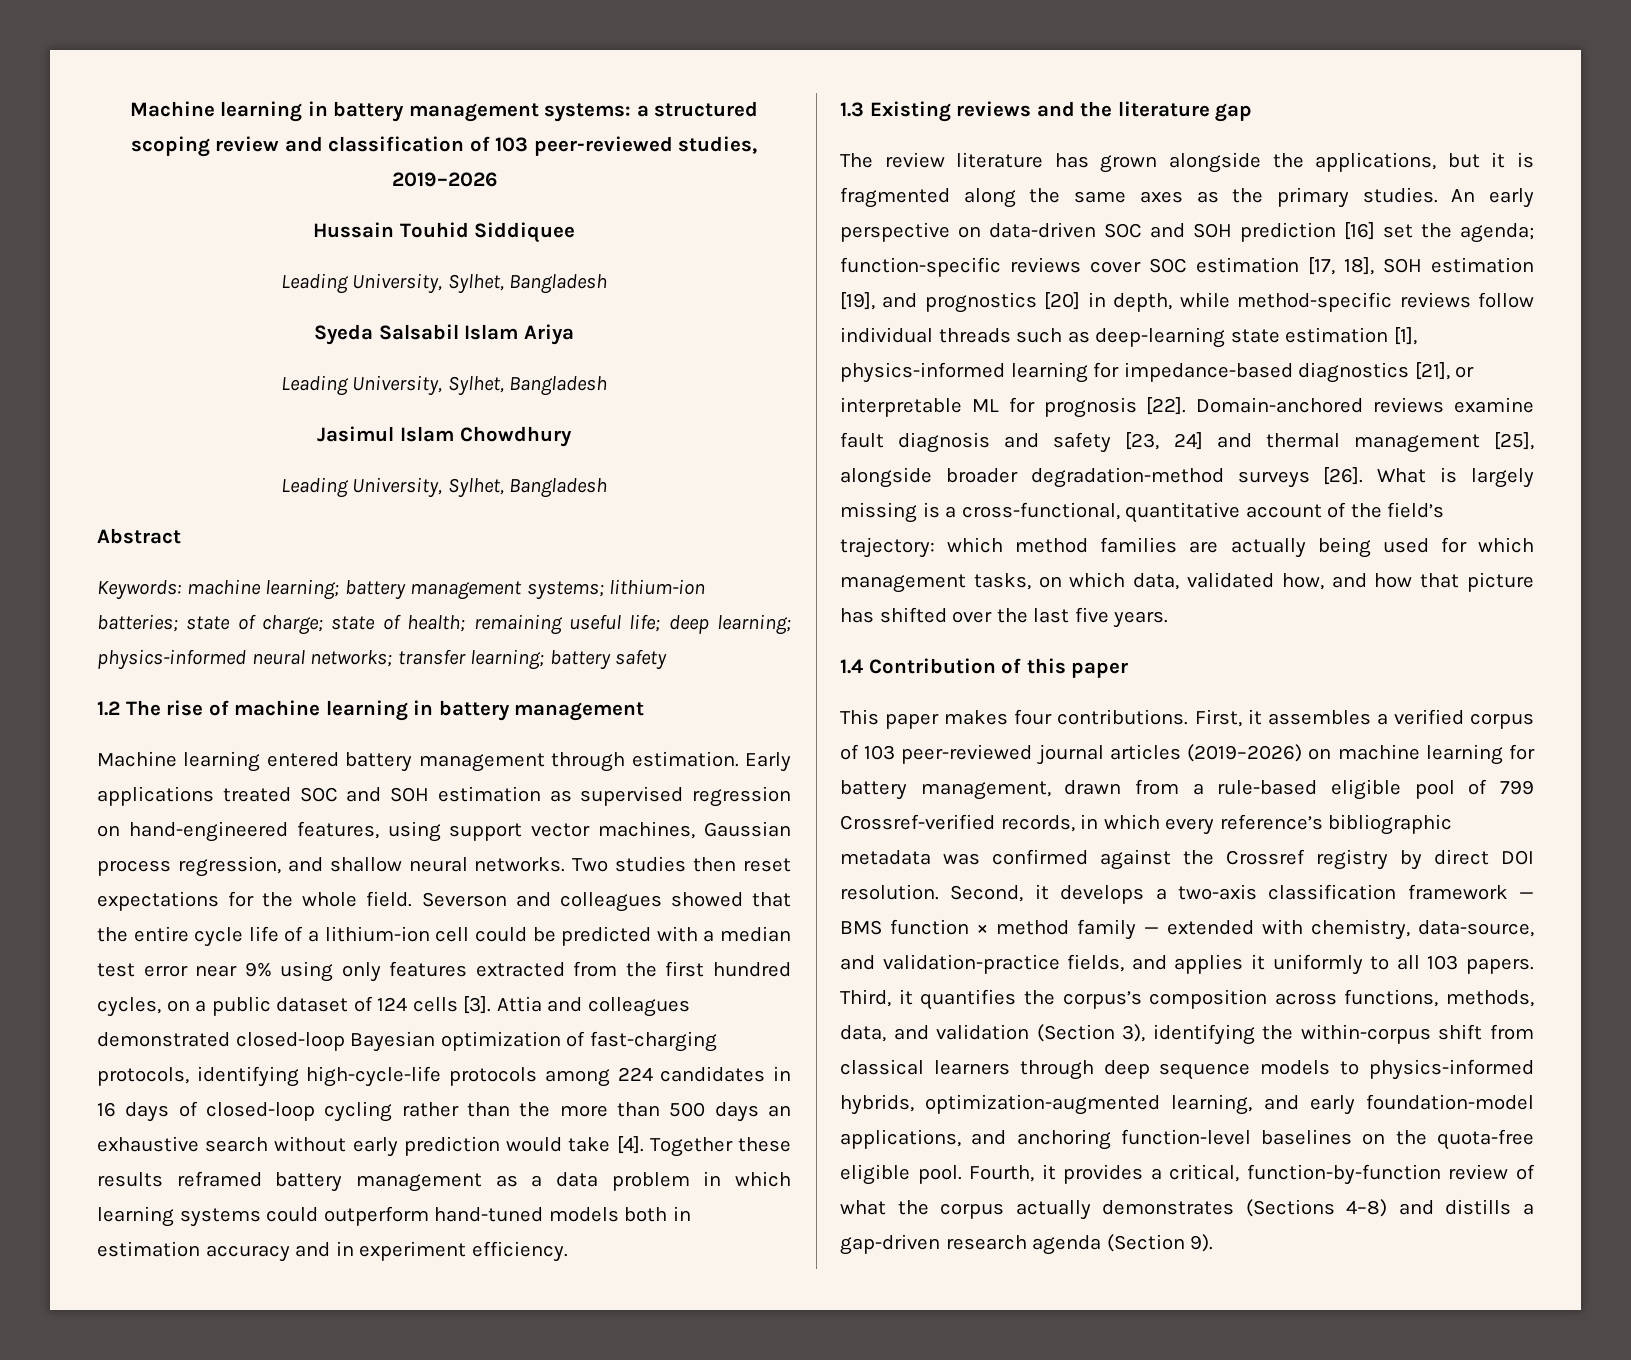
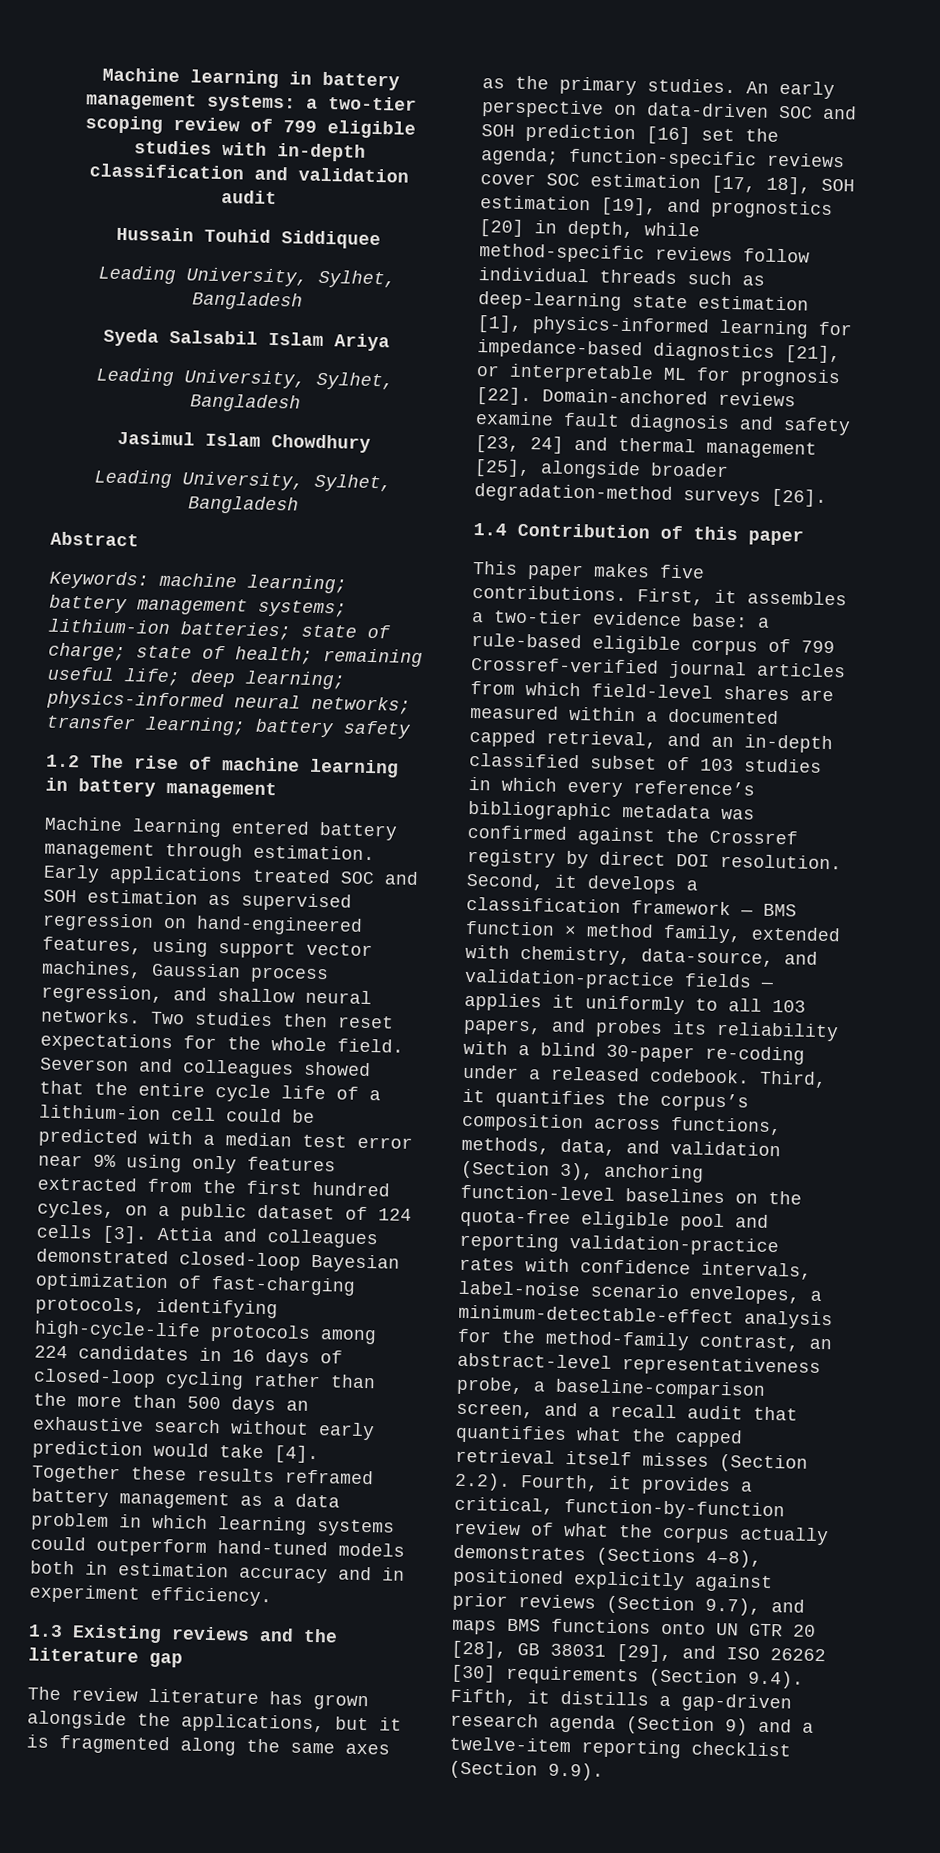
- Machine learning in battery management systems: a structured scoping review and classification of 103 peer-reviewed studies, 2019–2026
+ Machine learning in battery management systems: a two-tier scoping review of 799 eligible studies with in-depth classification and validation audit
- What is largely missing is a cross-functional, quantitative account of the field’s trajectory: which method families are actually being used for which management tasks, on which data, validated how, and how that picture has shifted over the last five years.
- This paper makes four contributions.
+ This paper makes five contributions.
- First, it assembles a verified corpus of 103 peer-reviewed journal articles (2019–2026) on machine learning for battery management, drawn from a rule-based eligible pool of 799 Crossref-verified records, in which every reference’s bibliographic metadata was confirmed against the Crossref registry by direct DOI resolution.
+ First, it assembles a two-tier evidence base: a rule-based eligible corpus of 799 Crossref-verified journal articles from which field-level shares are measured within a documented capped retrieval, and an in-depth classified subset of 103 studies in which every reference’s bibliographic metadata was confirmed against the Crossref registry by direct DOI resolution.
- Second, it develops a two-axis classification framework — BMS function × method family — extended with chemistry, data-source, and validation-practice fields, and applies it uniformly to all 103 papers.
+ Second, it develops a classification framework — BMS function × method family, extended with chemistry, data-source, and validation-practice fields — applies it uniformly to all 103 papers, and probes its reliability with a blind 30-paper re-coding under a released codebook.
- Third, it quantifies the corpus’s composition across functions, methods, data, and validation (Section 3), identifying the within-corpus shift from classical learners through deep sequence models to physics-informed hybrids, optimization-augmented learning, and early foundation-model applications, and anchoring function-level baselines on the quota-free eligible pool. Fourth, it provides a critical, function-by-function review of what the corpus actually demonstrates (Sections 4–8) and distills a gap-driven research agenda (Section 9).
+ Third, it quantifies the corpus’s composition across functions, methods, data, and validation (Section 3), anchoring function-level baselines on the quota-free eligible pool and reporting validation-practice rates with confidence intervals, label-noise scenario envelopes, a minimum-detectable-effect analysis for the method-family contrast, an abstract-level representativeness probe, a baseline-comparison screen, and a recall audit that quantifies what the capped retrieval itself misses (Section 2.2). Fourth, it provides a critical, function-by-function review of what the corpus actually demonstrates (Sections 4–8), positioned explicitly against prior reviews (Section 9.7), and maps BMS functions onto UN GTR 20 [28], GB 38031 [29], and ISO 26262 [30] requirements (Section 9.4). Fifth, it distills a gap-driven research agenda (Section 9) and a twelve-item reporting checklist (Section 9.9).

